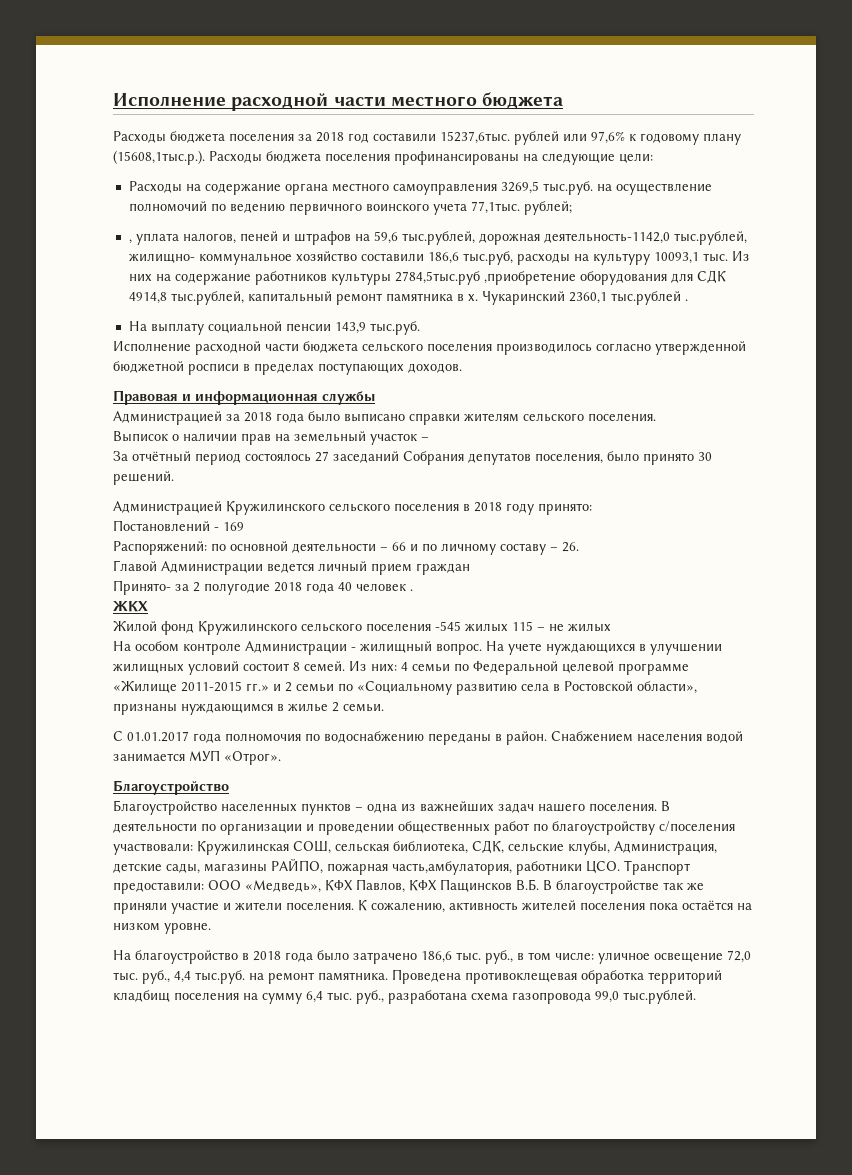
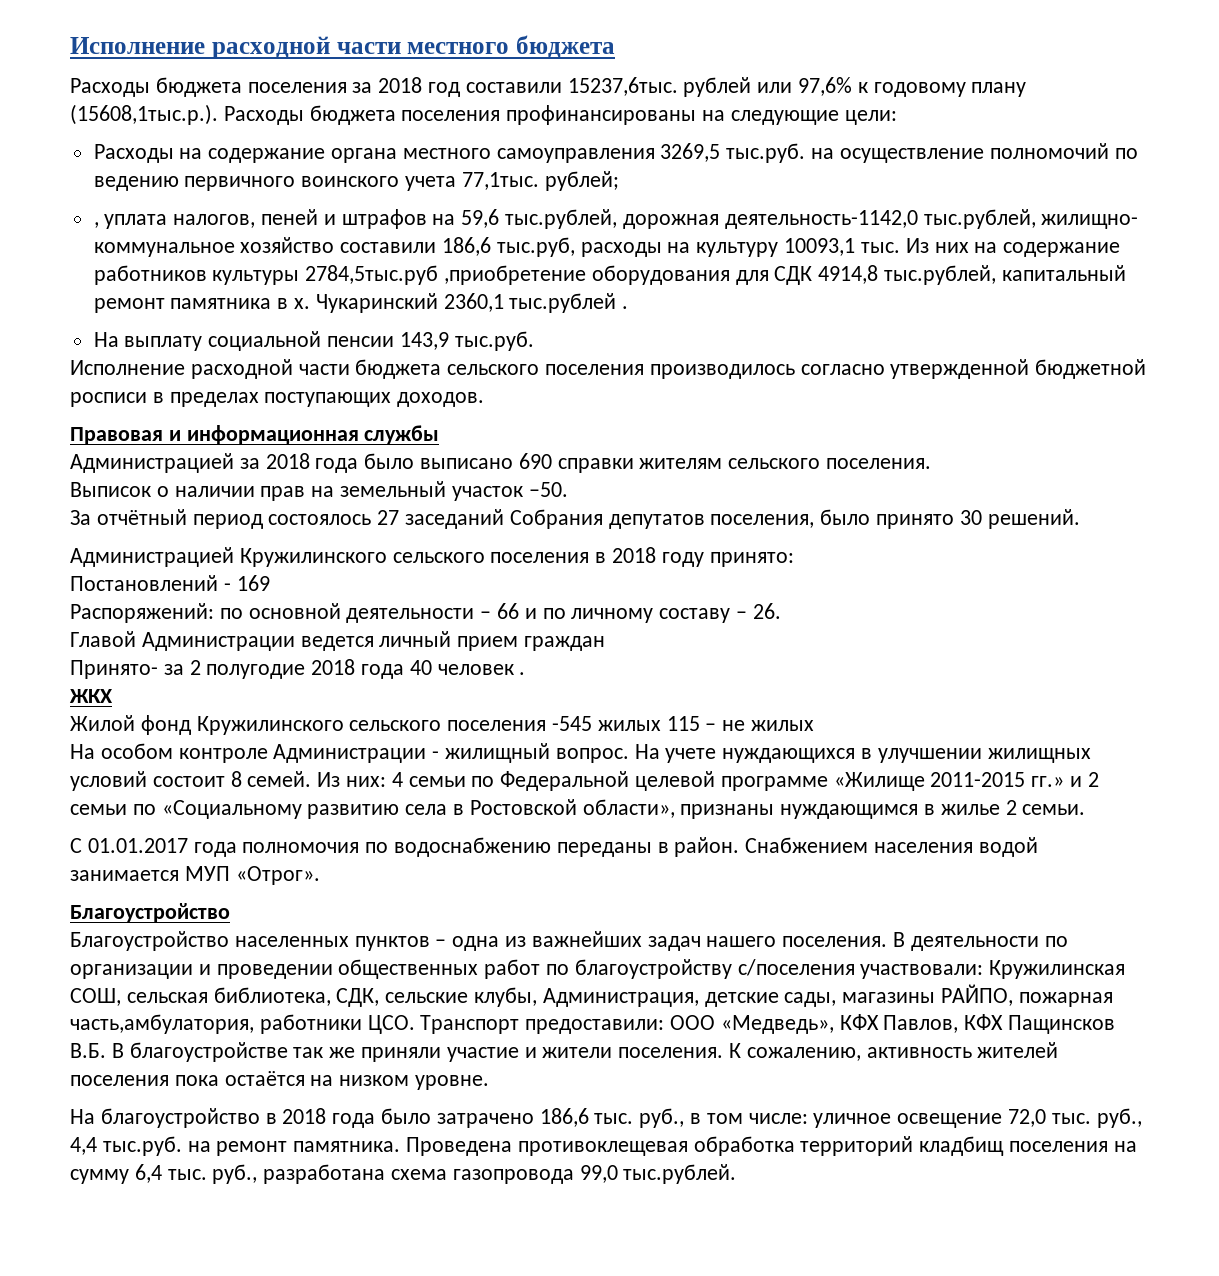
- Администрацией за 2018 года было выписано справки жителям сельского поселения.
+ Администрацией за 2018 года было выписано 690 справки жителям сельского поселения.
- Выписок о наличии прав на земельный участок –
+ Выписок о наличии прав на земельный участок –50.

